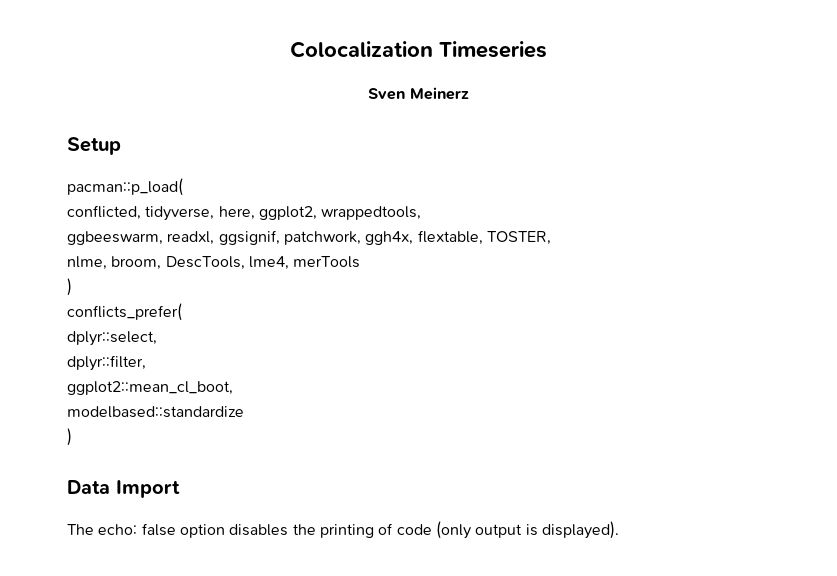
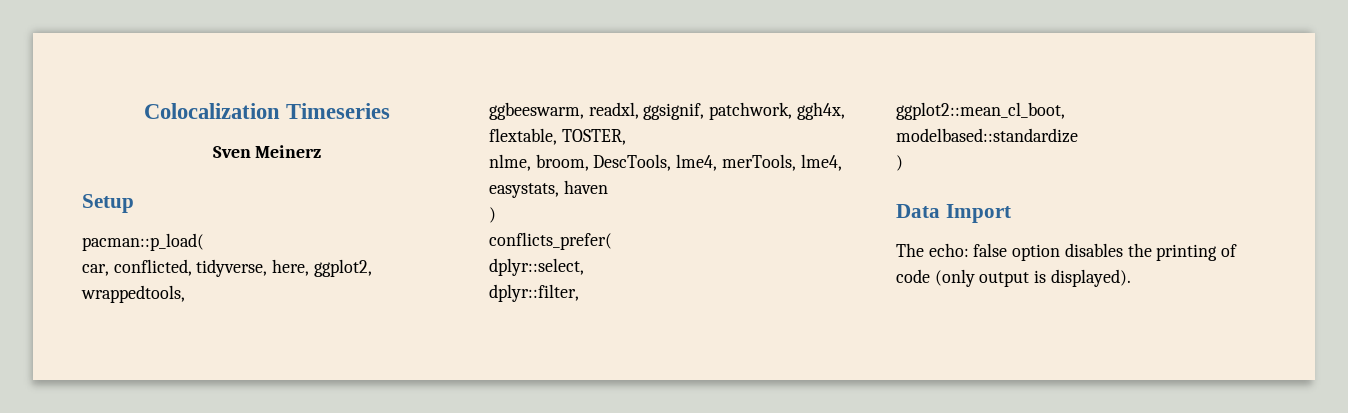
- conflicted, tidyverse, here, ggplot2, wrappedtools,
+ car, conflicted, tidyverse, here, ggplot2, wrappedtools,
- nlme, broom, DescTools, lme4, merTools
+ nlme, broom, DescTools, lme4, merTools, lme4, easystats, haven

